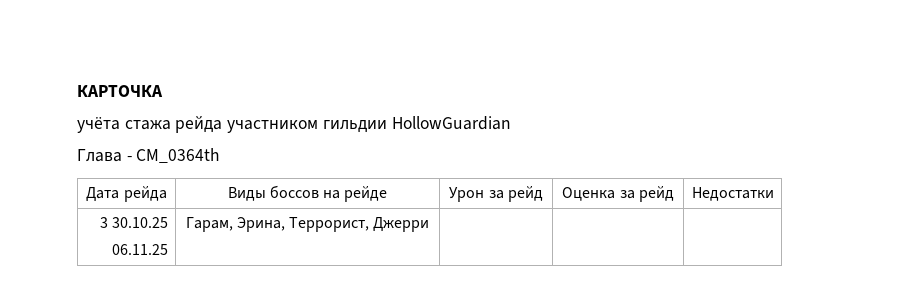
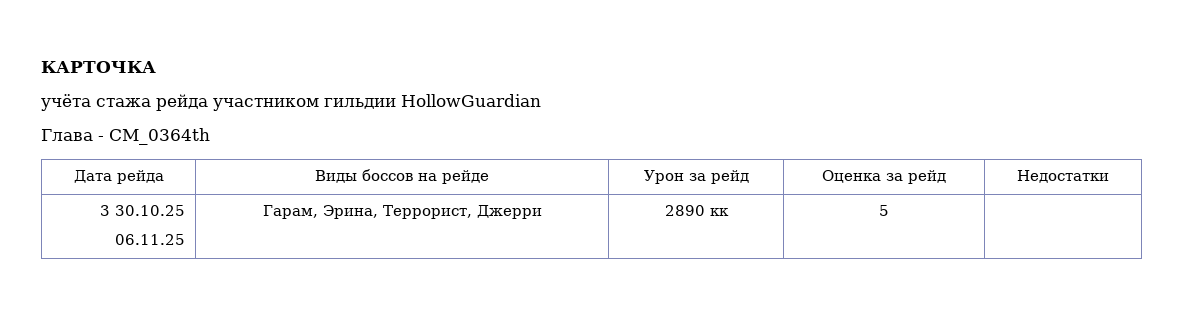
  3 30.10.25
- 06.11.25 | Гарам, Эрина, Террорист, Джерри | | |
+ 06.11.25 | Гарам, Эрина, Террорист, Джерри | 2890 кк | 5 |

